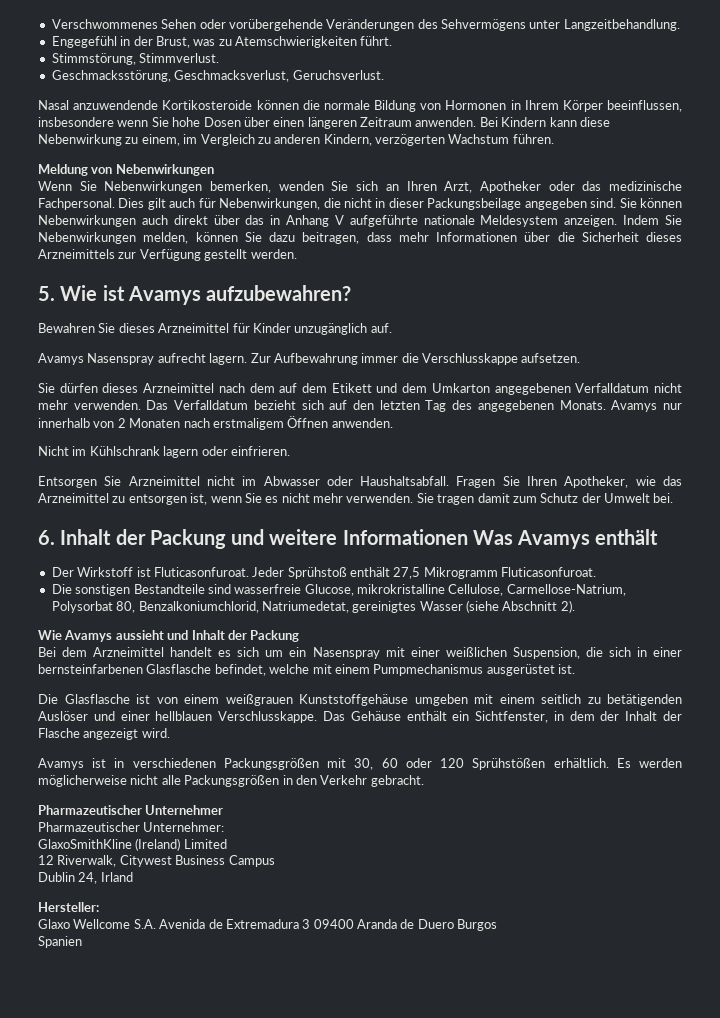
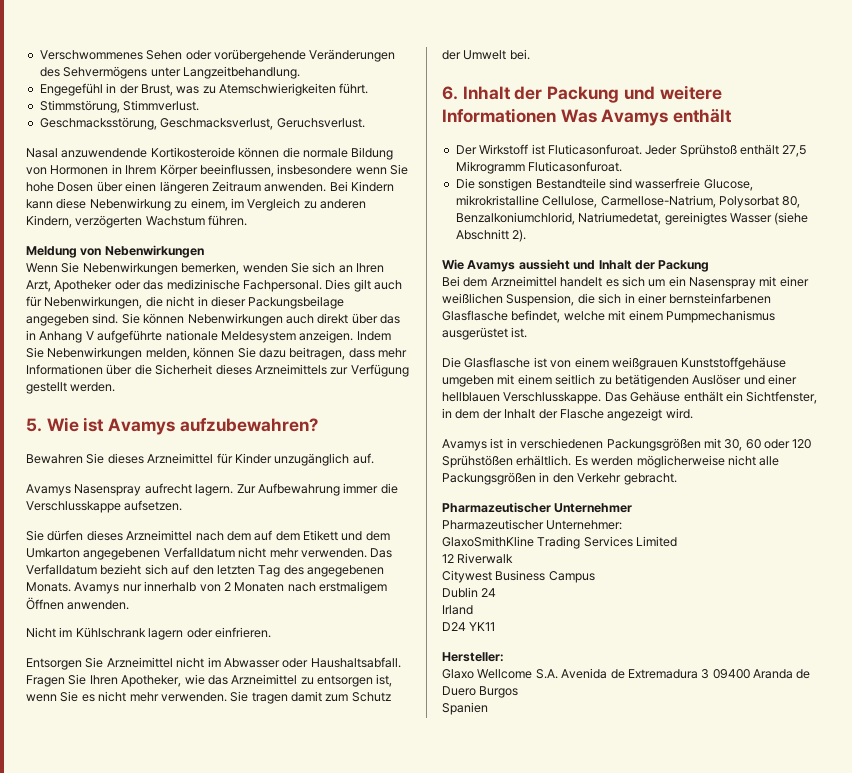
- GlaxoSmithKline (Ireland) Limited
+ GlaxoSmithKline Trading Services Limited
- 12 Riverwalk, Citywest Business Campus
+ 12 Riverwalk
+ Citywest Business Campus
- Dublin 24, Irland
+ Dublin 24
+ Irland
+ D24 YK11

